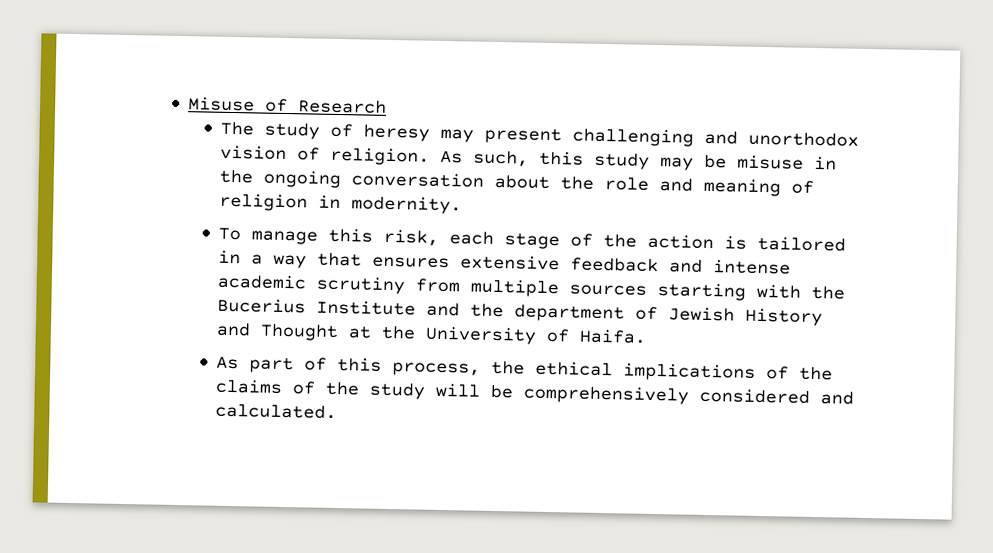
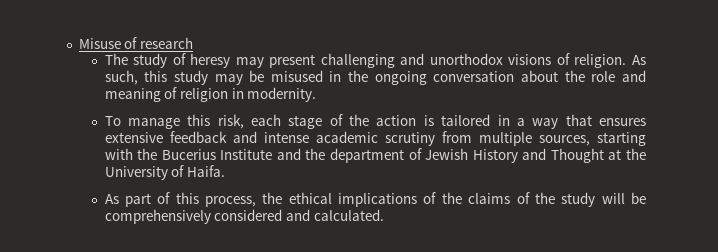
- Misuse of Research
+ Misuse of research
- The study of heresy may present challenging and unorthodox vision of religion.
+ The study of heresy may present challenging and unorthodox visions of religion.
- As such, this study may be misuse in the ongoing conversation about the role and meaning of religion in modernity.
+ As such, this study may be misused in the ongoing conversation about the role and meaning of religion in modernity.
- To manage this risk, each stage of the action is tailored in a way that ensures extensive feedback and intense academic scrutiny from multiple sources starting with the Bucerius Institute and the department of Jewish History and Thought at the University of Haifa.
+ To manage this risk, each stage of the action is tailored in a way that ensures extensive feedback and intense academic scrutiny from multiple sources, starting with the Bucerius Institute and the department of Jewish History and Thought at the University of Haifa.

